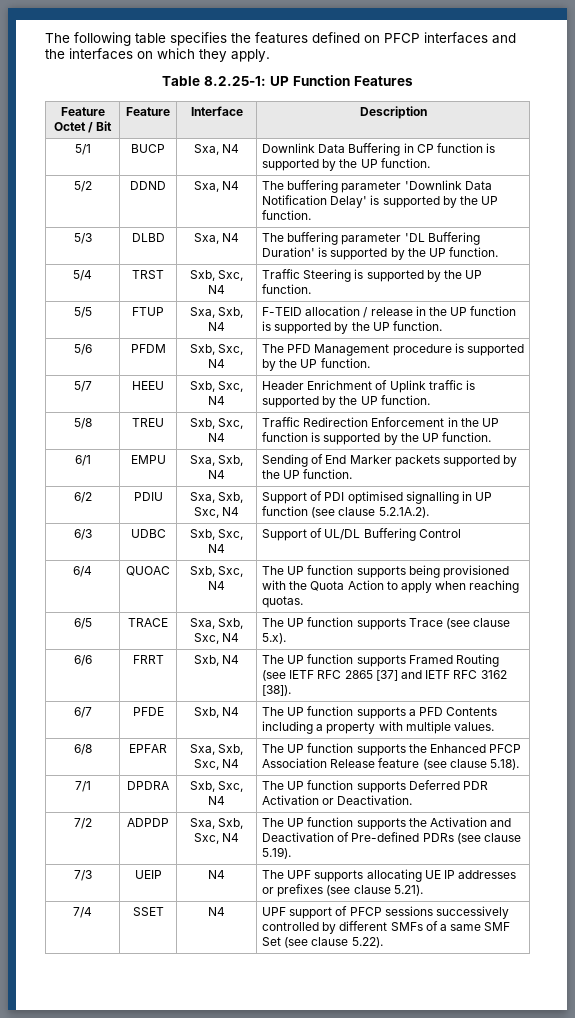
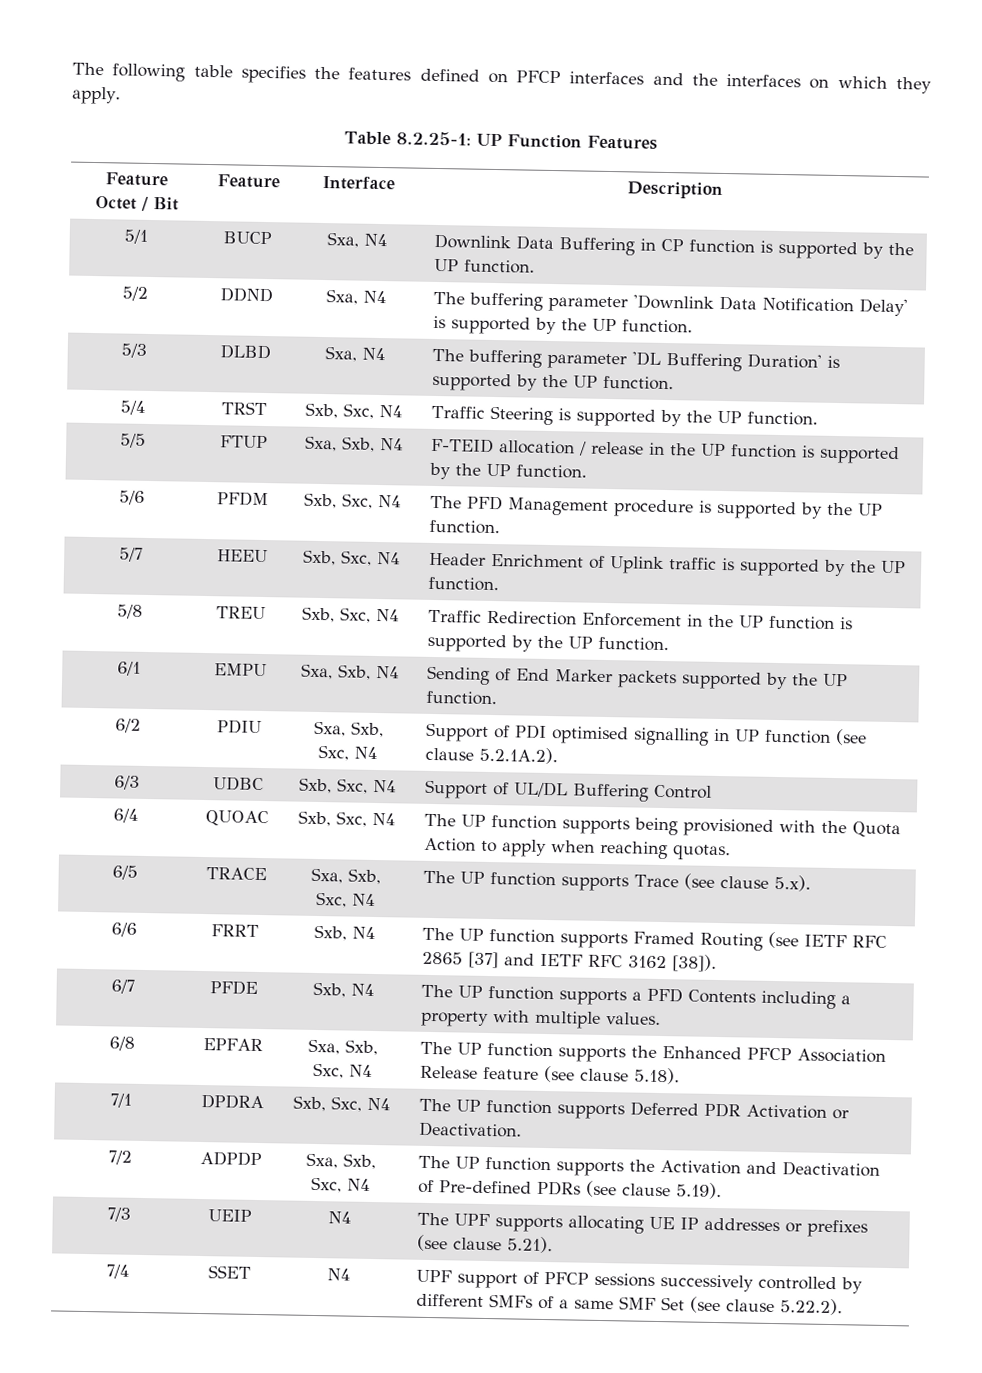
- 7/4 | SSET | N4 | UPF support of PFCP sessions successively controlled by different SMFs of a same SMF Set (see clause 5.22).
+ 7/4 | SSET | N4 | UPF support of PFCP sessions successively controlled by different SMFs of a same SMF Set (see clause 5.22.2).

